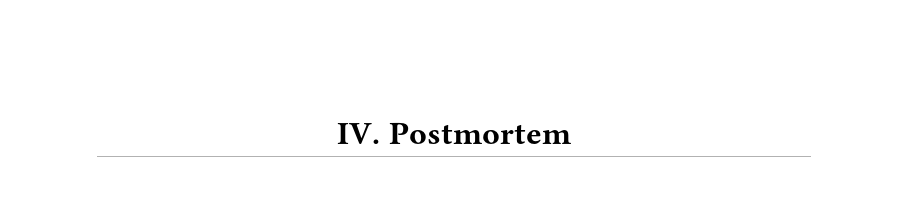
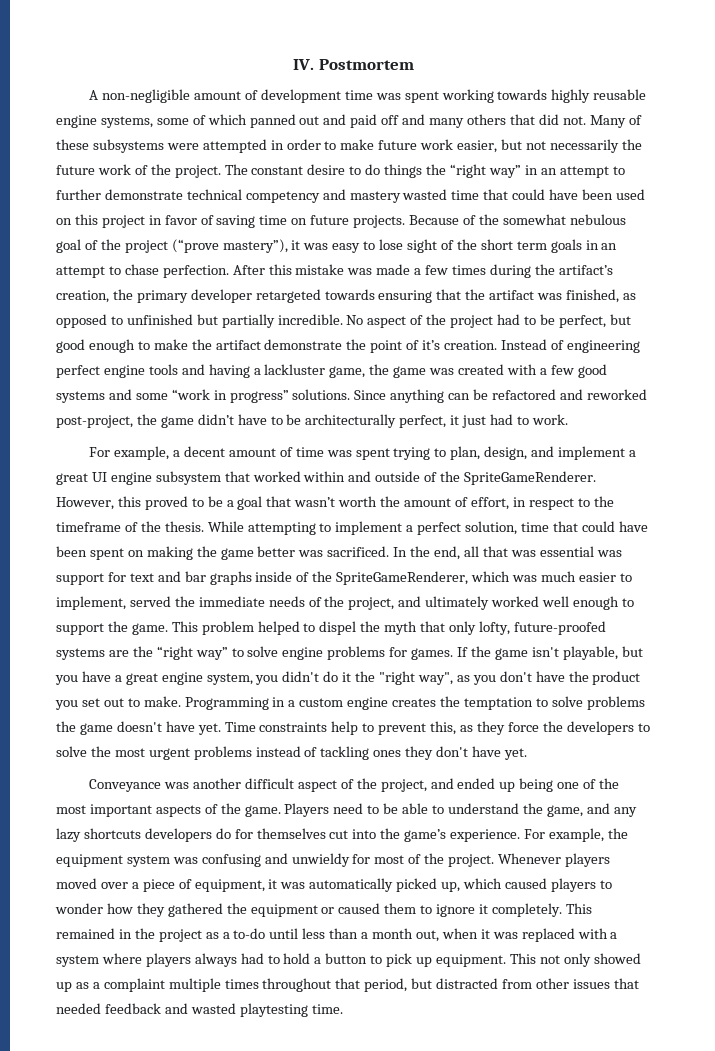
+ A non-negligible amount of development time was spent working towards highly reusable engine systems, some of which panned out and paid off and many others that did not. Many of these subsystems were attempted in order to make future work easier, but not necessarily the future work of the project. The constant desire to do things the “right way” in an attempt to further demonstrate technical competency and mastery wasted time that could have been used on this project in favor of saving time on future projects. Because of the somewhat nebulous goal of the project (“prove mastery”), it was easy to lose sight of the short term goals in an attempt to chase perfection. After this mistake was made a few times during the artifact’s creation, the primary developer retargeted towards ensuring that the artifact was finished, as opposed to unfinished but partially incredible. No aspect of the project had to be perfect, but good enough to make the artifact demonstrate the point of it’s creation. Instead of engineering perfect engine tools and having a lackluster game, the game was created with a few good systems and some “work in progress” solutions. Since anything can be refactored and reworked post-project, the game didn’t have to be architecturally perfect, it just had to work.
+ For example, a decent amount of time was spent trying to plan, design, and implement a great UI engine subsystem that worked within and outside of the SpriteGameRenderer. However, this proved to be a goal that wasn’t worth the amount of effort, in respect to the timeframe of the thesis. While attempting to implement a perfect solution, time that could have been spent on making the game better was sacrificed. In the end, all that was essential was support for text and bar graphs inside of the SpriteGameRenderer, which was much easier to implement, served the immediate needs of the project, and ultimately worked well enough to support the game. This problem helped to dispel the myth that only lofty, future-proofed systems are the “right way” to solve engine problems for games. If the game isn't playable, but you have a great engine system, you didn't do it the "right way", as you don't have the product you set out to make. Programming in a custom engine creates the temptation to solve problems the game doesn't have yet. Time constraints help to prevent this, as they force the developers to solve the most urgent problems instead of tackling ones they don't have yet.
+ Conveyance was another difficult aspect of the project, and ended up being one of the most important aspects of the game. Players need to be able to understand the game, and any lazy shortcuts developers do for themselves cut into the game’s experience. For example, the equipment system was confusing and unwieldy for most of the project. Whenever players moved over a piece of equipment, it was automatically picked up, which caused players to wonder how they gathered the equipment or caused them to ignore it completely. This remained in the project as a to-do until less than a month out, when it was replaced with a system where players always had to hold a button to pick up equipment. This not only showed up as a complaint multiple times throughout that period, but distracted from other issues that needed feedback and wasted playtesting time.

